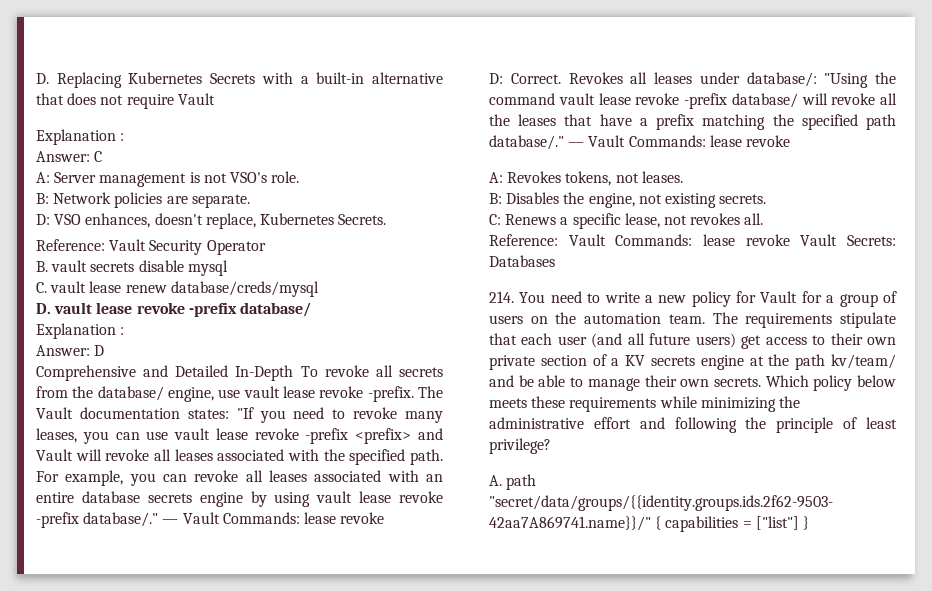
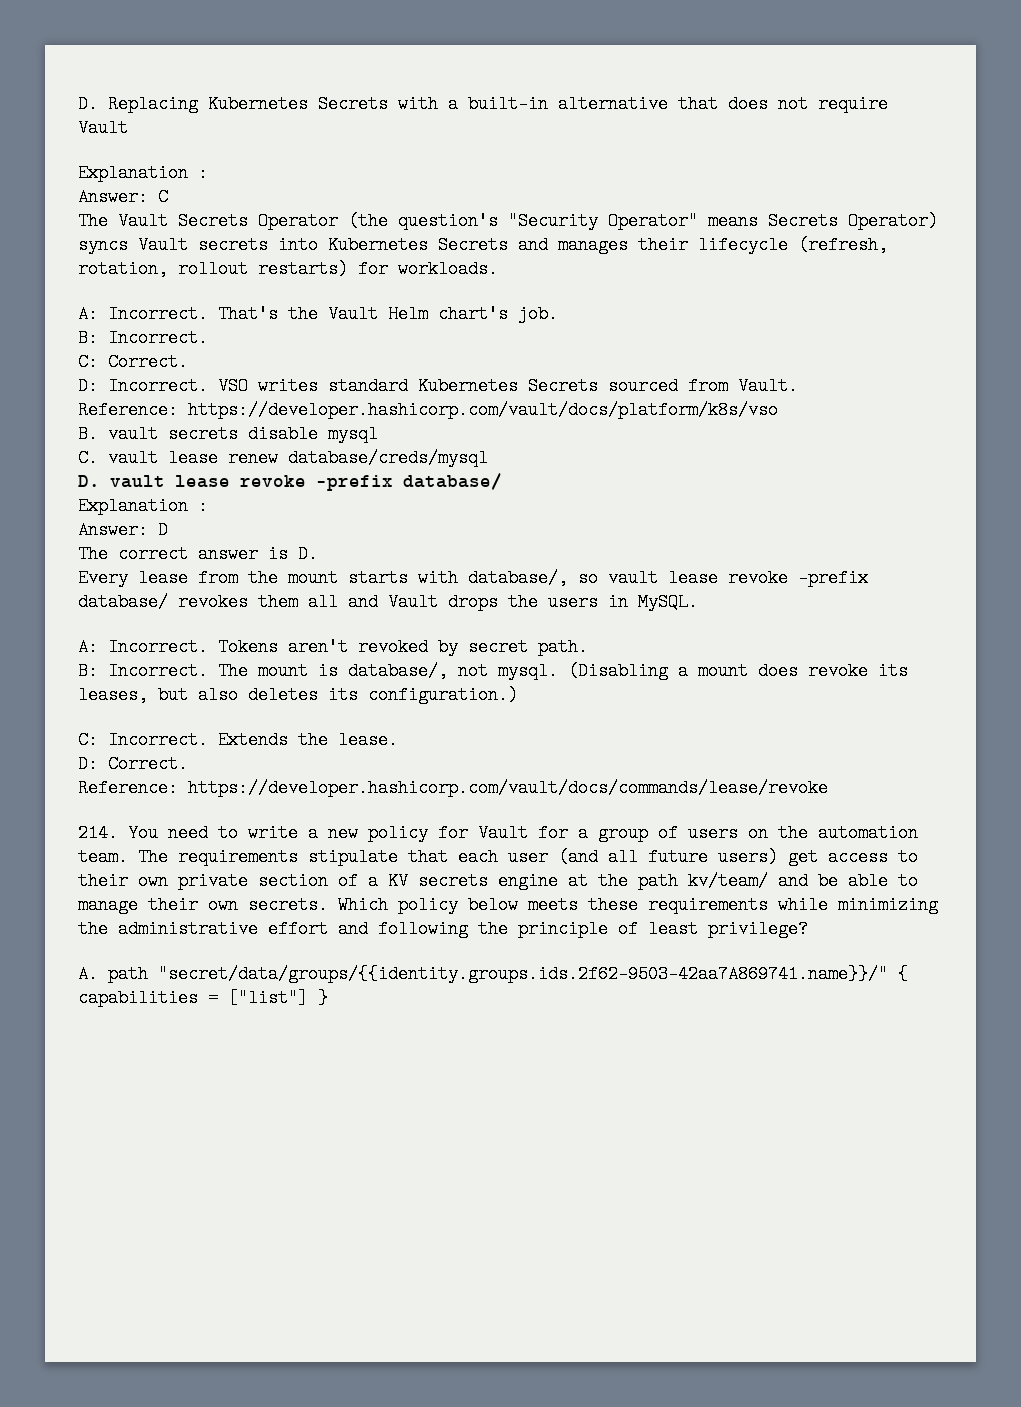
- A: Server management is not VSO's role.
- B: Network policies are separate.
- D: VSO enhances, doesn't replace, Kubernetes Secrets.
- Reference: Vault Security Operator
+ The Vault Secrets Operator (the question's "Security Operator" means Secrets Operator) syncs Vault secrets into Kubernetes Secrets and manages their lifecycle (refresh, rotation, rollout restarts) for workloads.
+ A: Incorrect. That's the Vault Helm chart's job.
+ B: Incorrect.
+ C: Correct.
+ D: Incorrect. VSO writes standard Kubernetes Secrets sourced from Vault.
+ Reference: https://developer.hashicorp.com/vault/docs/platform/k8s/vso
- Comprehensive and Detailed In-Depth To revoke all secrets from the database/ engine, use vault lease revoke -prefix. The Vault documentation states: "If you need to revoke many leases, you can use vault lease revoke -prefix <prefix> and Vault will revoke all leases associated with the specified path. For example, you can revoke all leases associated with an entire database secrets engine by using vault lease revoke -prefix database/." — Vault Commands: lease revoke
- D: Correct. Revokes all leases under database/: "Using the command vault lease revoke -prefix database/ will revoke all the leases that have a prefix matching the specified path database/." — Vault Commands: lease revoke
- A: Revokes tokens, not leases.
- B: Disables the engine, not existing secrets.
- C: Renews a specific lease, not revokes all.
- Reference: Vault Commands: lease revoke Vault Secrets: Databases
+ The correct answer is D.
+ Every lease from the mount starts with database/, so vault lease revoke -prefix database/ revokes them all and Vault drops the users in MySQL.
+ A: Incorrect. Tokens aren't revoked by secret path.
+ B: Incorrect. The mount is database/, not mysql. (Disabling a mount does revoke its leases, but also deletes its configuration.)
+ C: Incorrect. Extends the lease.
+ D: Correct.
+ Reference: https://developer.hashicorp.com/vault/docs/commands/lease/revoke

